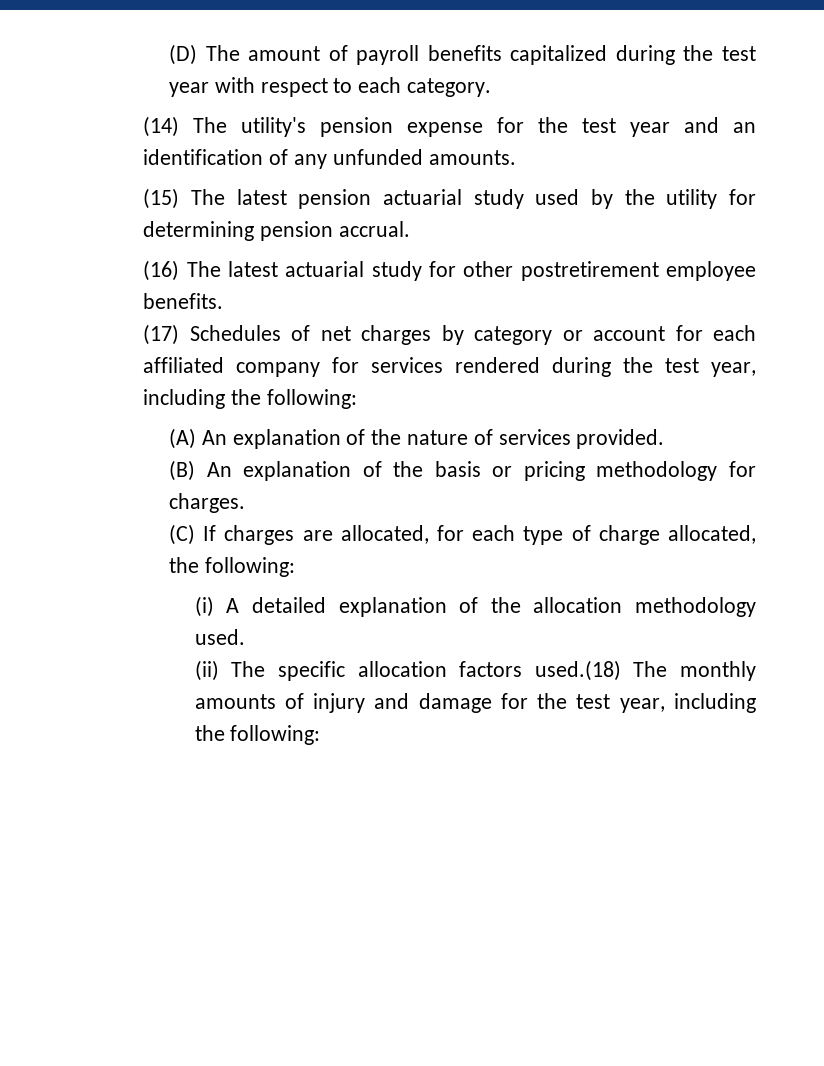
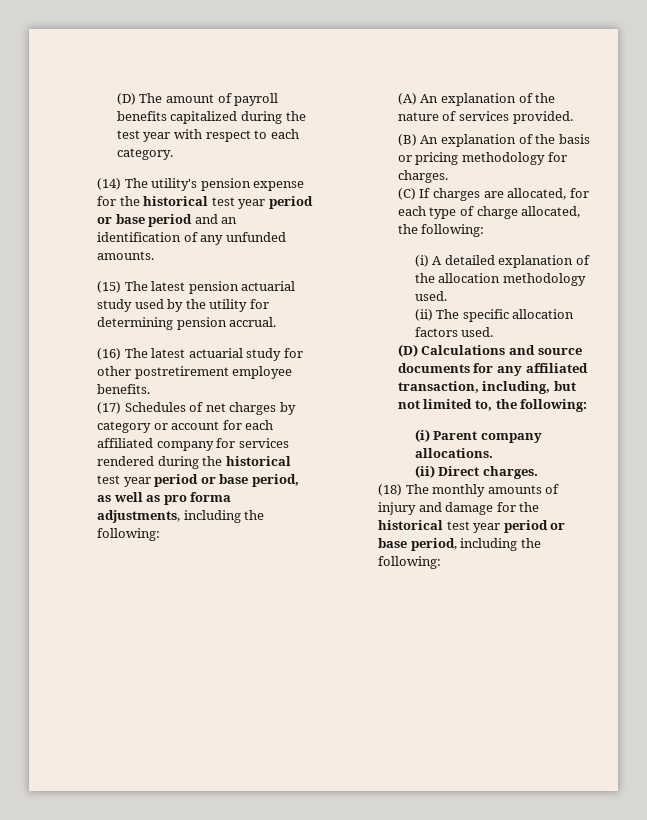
- (14) The utility's pension expense for the test year and an identification of any unfunded amounts.
+ (14) The utility's pension expense for the historical test year period or base period and an identification of any unfunded amounts.
- (17) Schedules of net charges by category or account for each affiliated company for services rendered during the test year, including the following:
+ (17) Schedules of net charges by category or account for each affiliated company for services rendered during the historical test year period or base period, as well as pro forma adjustments, including the following:
- (ii) The specific allocation factors used.(18) The monthly amounts of injury and damage for the test year, including the following:
+ (ii) The specific allocation factors used.
+ (D) Calculations and source documents for any affiliated transaction, including, but not limited to, the following:
+ (i) Parent company allocations.
+ (ii) Direct charges.
+ (18) The monthly amounts of injury and damage for the historical test year period or base period, including the following:

